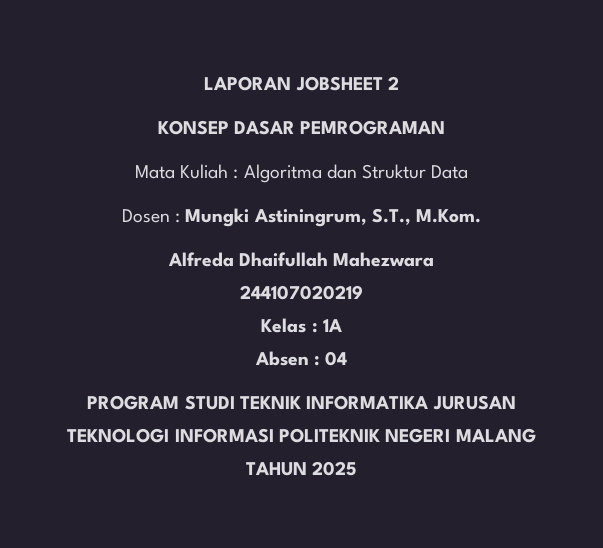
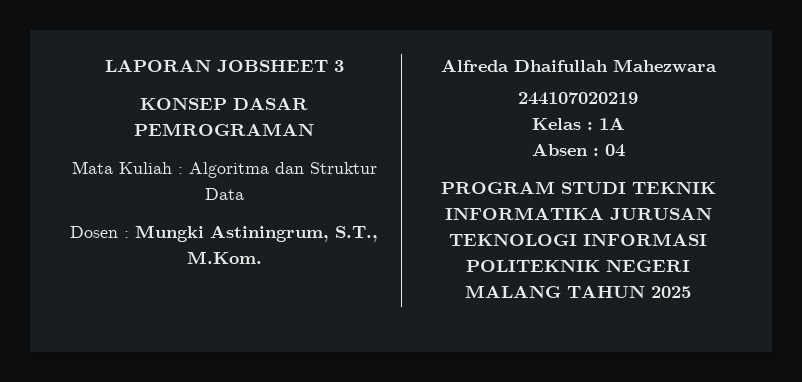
- LAPORAN JOBSHEET 2
+ LAPORAN JOBSHEET 3

